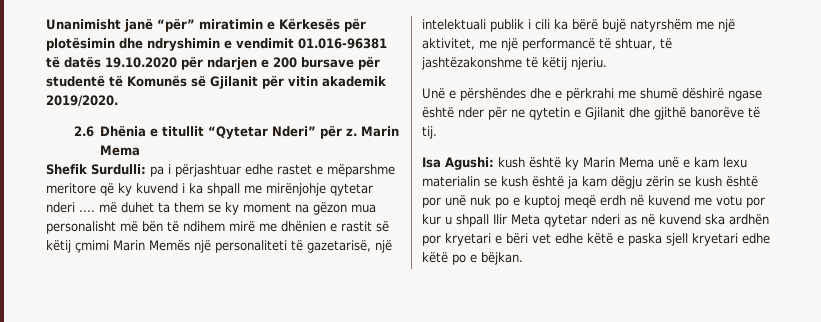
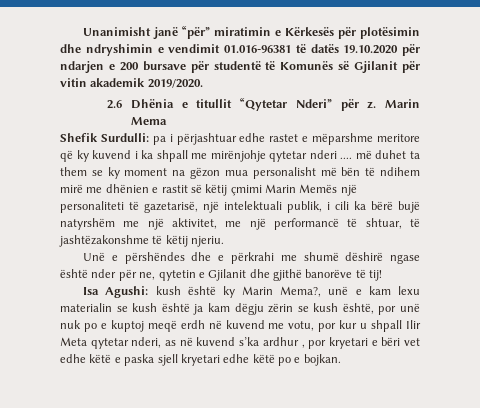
- pa i përjashtuar edhe rastet e mëparshme meritore që ky kuvend i ka shpall me mirënjohje qytetar nderi .... më duhet ta them se ky moment na gëzon mua personalisht më bën të ndihem mirë me dhënien e rastit së këtij çmimi Marin Memës një personaliteti të gazetarisë, një intelektuali publik i cili ka bërë bujë natyrshëm me një aktivitet, me një performancë të shtuar, të jashtëzakonshme të këtij njeriu.
+ pa i përjashtuar edhe rastet e mëparshme meritore që ky kuvend i ka shpall me mirënjohje qytetar nderi .... më duhet ta them se ky moment na gëzon mua personalisht më bën të ndihem mirë me dhënien e rastit së këtij çmimi Marin Memës një personaliteti të gazetarisë, një intelektuali publik, i cili ka bërë bujë natyrshëm me një aktivitet, me një performancë të shtuar, të jashtëzakonshme të këtij njeriu.
- Unë e përshëndes dhe e përkrahi me shumë dëshirë ngase është nder për ne qytetin e Gjilanit dhe gjithë banorëve të tij.
+ Unë e përshëndes dhe e përkrahi me shumë dëshirë ngase është nder për ne, qytetin e Gjilanit dhe gjithë banorëve të tij!
- Isa Agushi: kush është ky Marin Mema unë e kam lexu materialin se kush është ja kam dëgju zërin se kush është por unë nuk po e kuptoj meqë erdh në kuvend me votu por kur u shpall Ilir Meta qytetar nderi as në kuvend ska ardhën por kryetari e bëri vet edhe këtë e paska sjell kryetari edhe këtë po e bëjkan.
+ Isa Agushi: kush është ky Marin Mema?, unë e kam lexu materialin se kush është ja kam dëgju zërin se kush është, por unë nuk po e kuptoj meqë erdh në kuvend me votu, por kur u shpall Ilir Meta qytetar nderi, as në kuvend s’ka ardhur , por kryetari e bëri vet edhe këtë e paska sjell kryetari edhe këtë po e bojkan.

